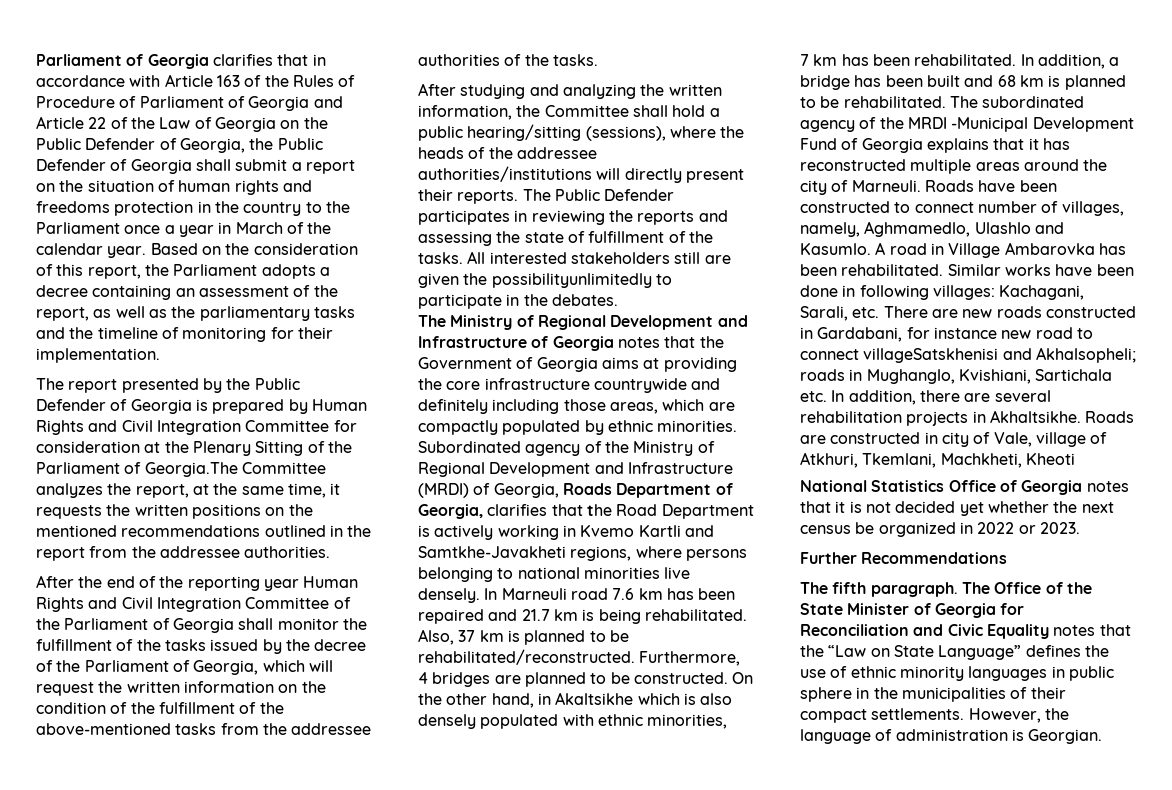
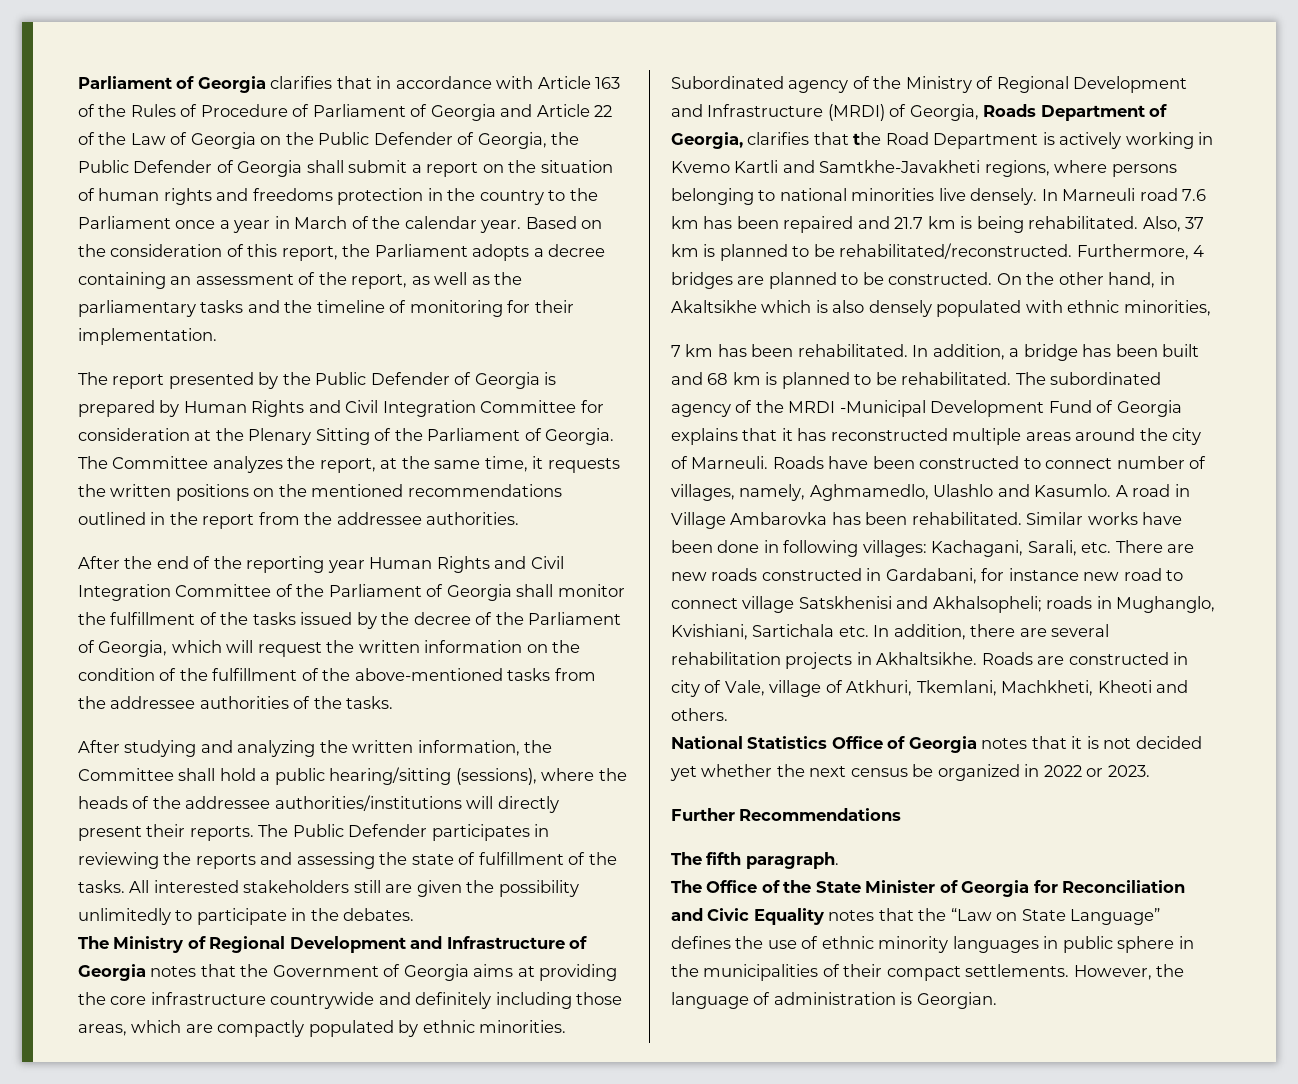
- The report presented by the Public Defender of Georgia is prepared by Human Rights and Civil Integration Committee for consideration at the Plenary Sitting of the Parliament of Georgia.The Committee analyzes the report, at the same time, it requests the written positions on the mentioned recommendations outlined in the report from the addressee authorities.
+ The report presented by the Public Defender of Georgia is prepared by Human Rights and Civil Integration Committee for consideration at the Plenary Sitting of the Parliament of Georgia. The Committee analyzes the report, at the same time, it requests the written positions on the mentioned recommendations outlined in the report from the addressee authorities.
- All interested stakeholders still are given the possibilityunlimitedly to participate in the debates.
+ All interested stakeholders still are given the possibility unlimitedly to participate in the debates.
- Similar works have been done in following villages: Kachagani, Sarali, etc. There are new roads constructed in Gardabani, for instance new road to connect villageSatskhenisi and Akhalsopheli; roads in Mughanglo, Kvishiani, Sartichala etc. In addition, there are several rehabilitation projects in Akhaltsikhe.
+ Similar works have been done in following villages: Kachagani, Sarali, etc. There are new roads constructed in Gardabani, for instance new road to connect village Satskhenisi and Akhalsopheli; roads in Mughanglo, Kvishiani, Sartichala etc. In addition, there are several rehabilitation projects in Akhaltsikhe.
- Roads are constructed in city of Vale, village of Atkhuri, Tkemlani, Machkheti, Kheoti
+ Roads are constructed in city of Vale, village of Atkhuri, Tkemlani, Machkheti, Kheoti and others.
- The fifth paragraph. The Office of the State Minister of Georgia for Reconciliation and Civic Equality notes that the “Law on State Language” defines the use of ethnic minority languages in public sphere in the municipalities of their compact settlements.
+ The fifth paragraph.
+ The Office of the State Minister of Georgia for Reconciliation and Civic Equality notes that the “Law on State Language” defines the use of ethnic minority languages in public sphere in the municipalities of their compact settlements.

